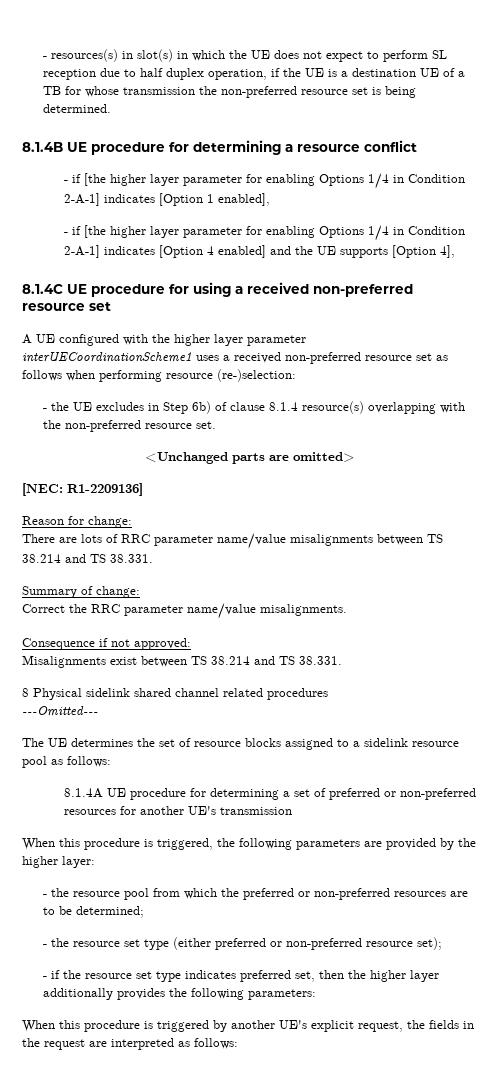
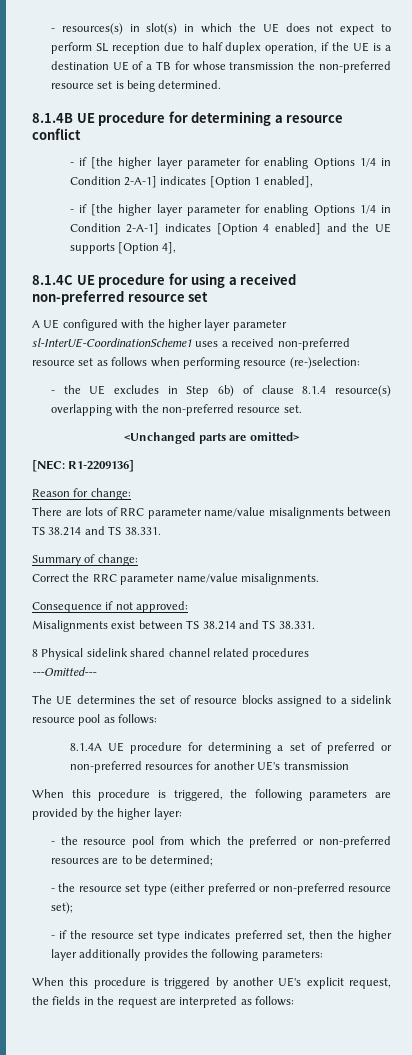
- A UE configured with the higher layer parameter interUECoordinationScheme1 uses a received non-preferred resource set as follows when performing resource (re-)selection:
+ A UE configured with the higher layer parameter sl-InterUE-CoordinationScheme1 uses a received non-preferred resource set as follows when performing resource (re-)selection:

